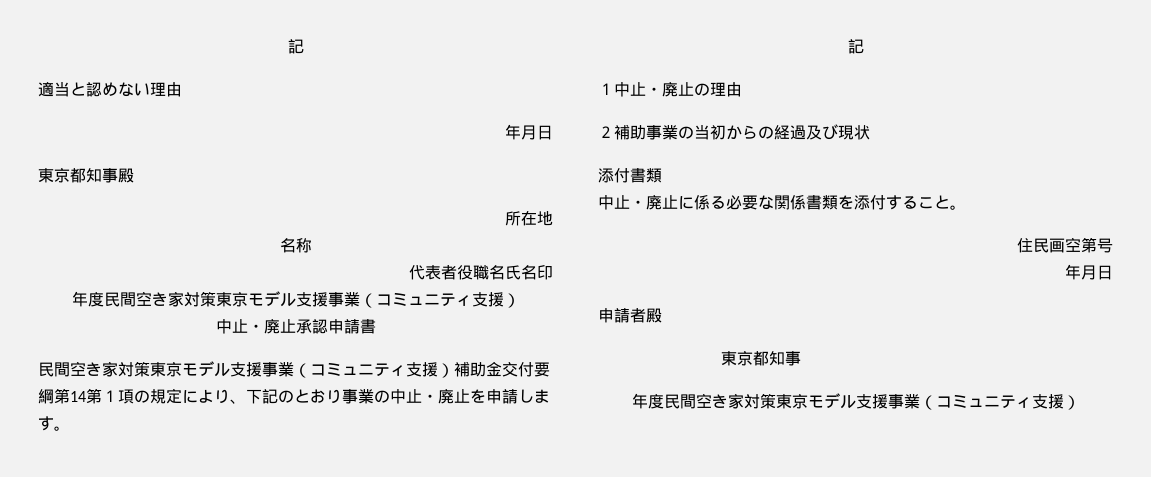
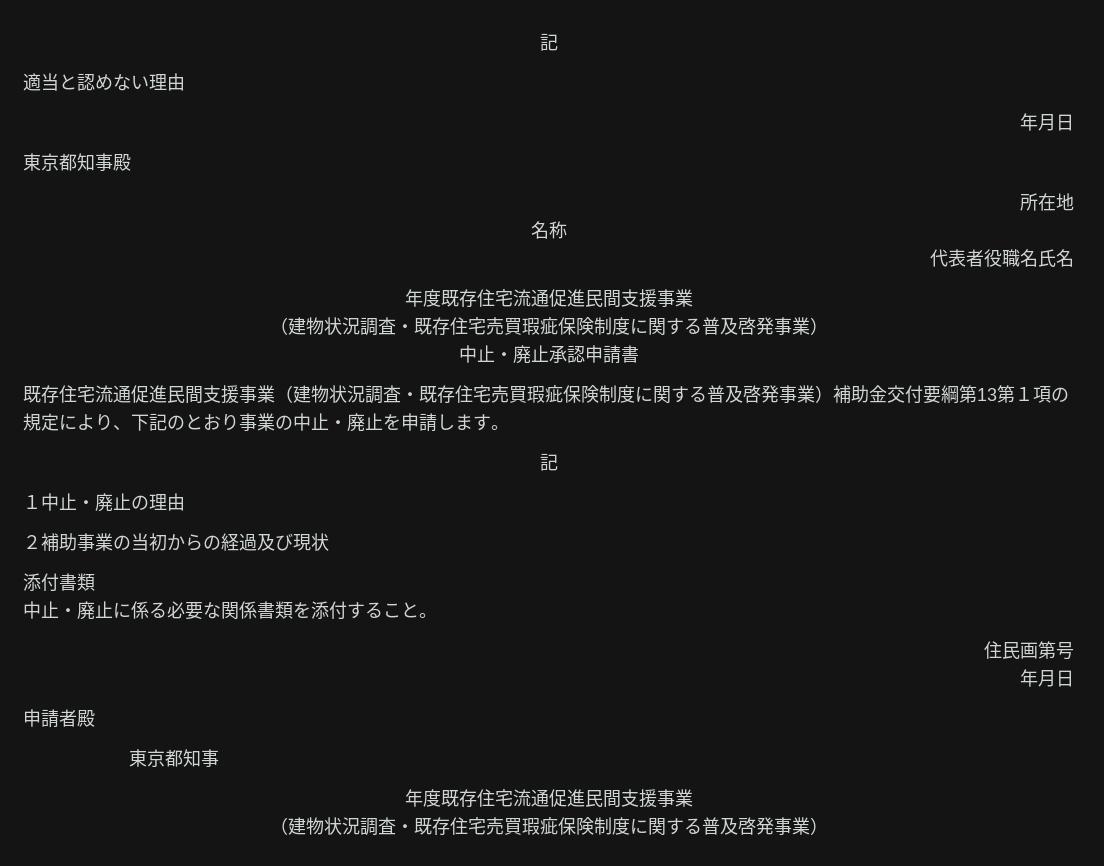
- 代表者役職名氏名印
- 年度民間空き家対策東京モデル支援事業（コミュニティ支援）
+ 代表者役職名氏名
+ 年度既存住宅流通促進民間支援事業
+ （建物状況調査・既存住宅売買瑕疵保険制度に関する普及啓発事業）
- 民間空き家対策東京モデル支援事業（コミュニティ支援）補助金交付要綱第14第１項の規定により、下記のとおり事業の中止・廃止を申請します。
+ 既存住宅流通促進民間支援事業（建物状況調査・既存住宅売買瑕疵保険制度に関する普及啓発事業）補助金交付要綱第13第１項の規定により、下記のとおり事業の中止・廃止を申請します。
- 住民画空第号
+ 住民画第号
  申請者殿
  東京都知事
- 年度民間空き家対策東京モデル支援事業（コミュニティ支援）
+ 年度既存住宅流通促進民間支援事業
+ （建物状況調査・既存住宅売買瑕疵保険制度に関する普及啓発事業）

